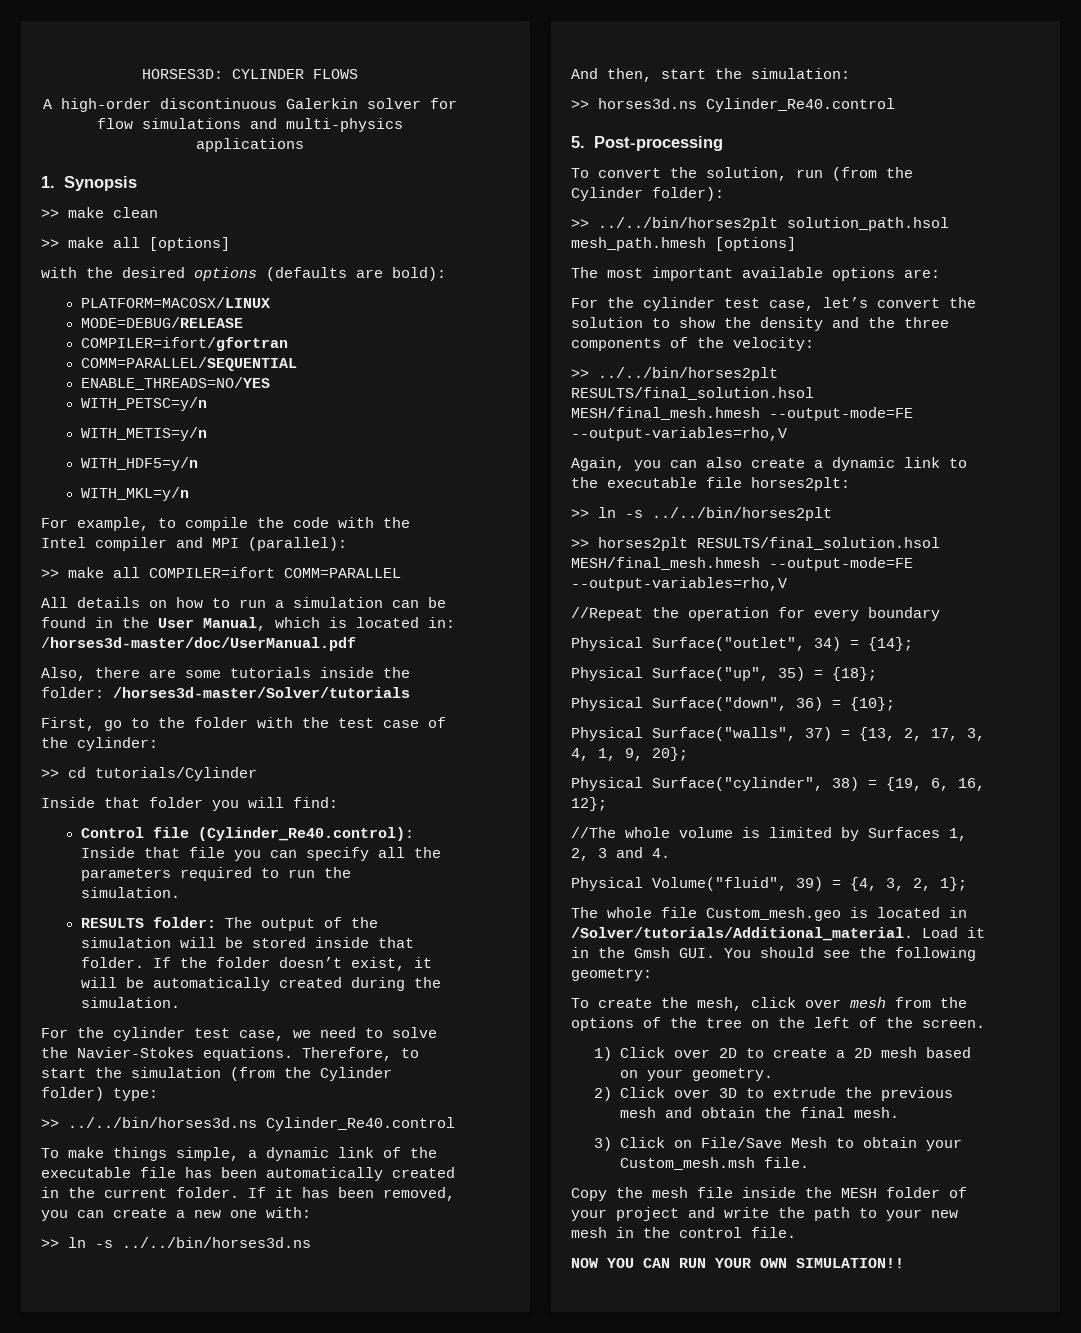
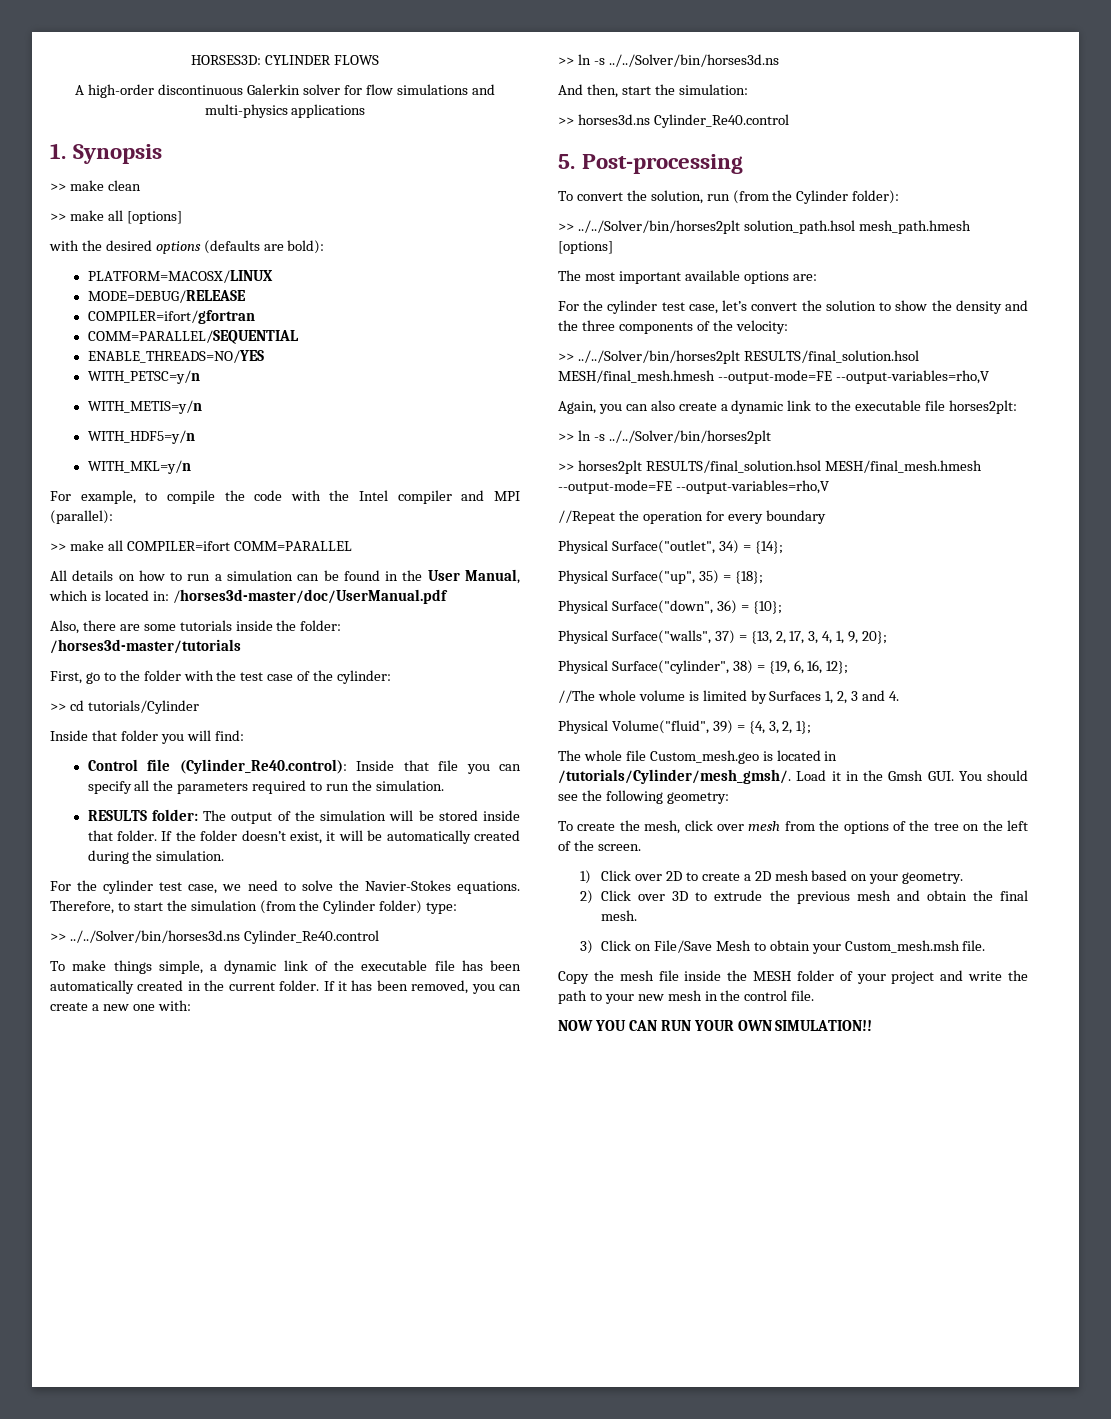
- Also, there are some tutorials inside the folder: /horses3d-master/Solver/tutorials
+ Also, there are some tutorials inside the folder: /horses3d-master/tutorials
- >> ../../bin/horses3d.ns Cylinder_Re40.control
+ >> ../../Solver/bin/horses3d.ns Cylinder_Re40.control
- >> ln -s ../../bin/horses3d.ns
+ >> ln -s ../../Solver/bin/horses3d.ns
- >> ../../bin/horses2plt solution_path.hsol mesh_path.hmesh [options]
+ >> ../../Solver/bin/horses2plt solution_path.hsol mesh_path.hmesh [options]
- >> ../../bin/horses2plt RESULTS/final_solution.hsol MESH/final_mesh.hmesh --output-mode=FE --output-variables=rho,V
+ >> ../../Solver/bin/horses2plt RESULTS/final_solution.hsol MESH/final_mesh.hmesh --output-mode=FE --output-variables=rho,V
- >> ln -s ../../bin/horses2plt
+ >> ln -s ../../Solver/bin/horses2plt
- The whole file Custom_mesh.geo is located in /Solver/tutorials/Additional_material.
+ The whole file Custom_mesh.geo is located in /tutorials/Cylinder/mesh_gmsh/.

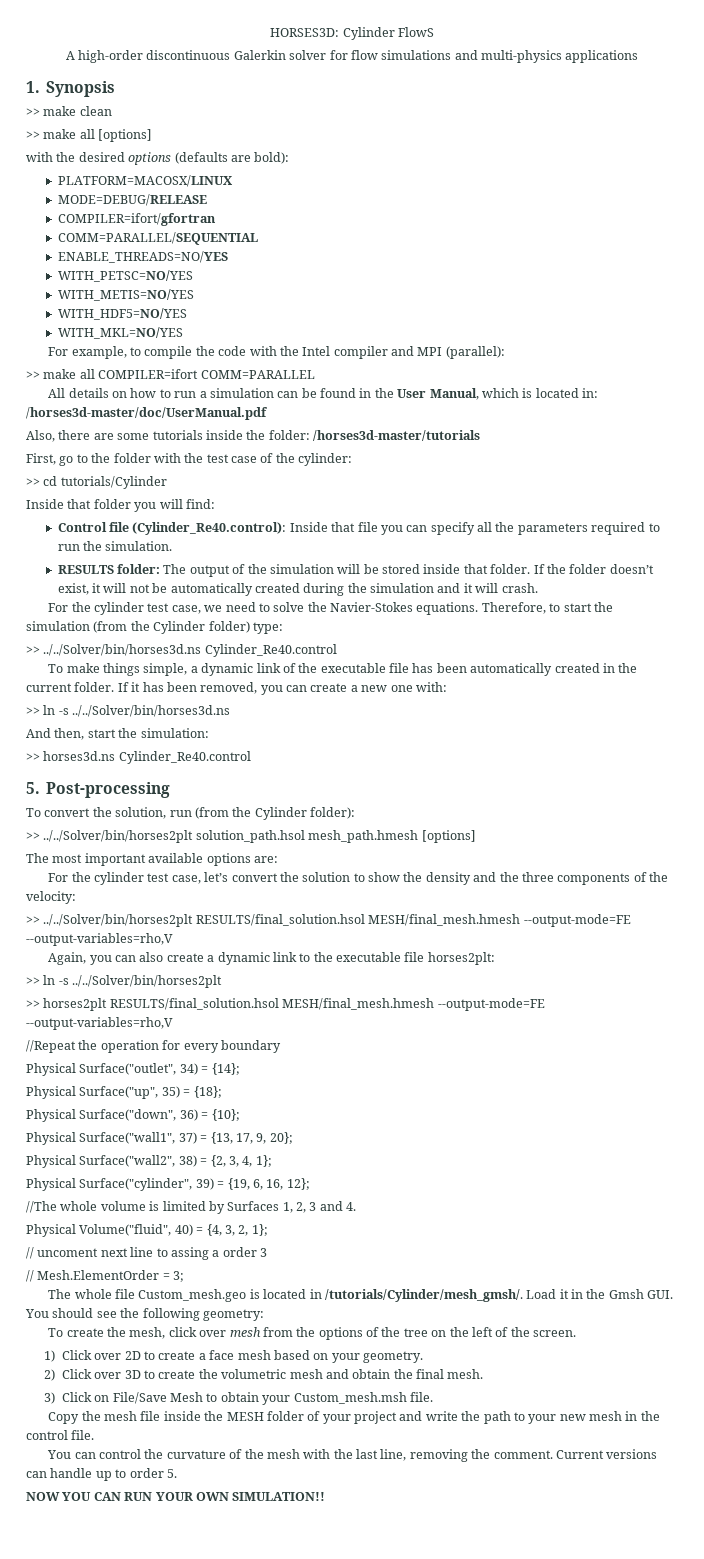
- HORSES3D: CYLINDER FLOWS
+ HORSES3D: Cylinder FlowS
- WITH_PETSC=y/n
- WITH_METIS=y/n
- WITH_HDF5=y/n
- WITH_MKL=y/n
+ WITH_PETSC=NO/YES
+ WITH_METIS=NO/YES
+ WITH_HDF5=NO/YES
+ WITH_MKL=NO/YES
- If the folder doesn’t exist, it will be automatically created during the simulation.
+ If the folder doesn’t exist, it will not be automatically created during the simulation and it will crash.
- Physical Surface("walls", 37) = {13, 2, 17, 3, 4, 1, 9, 20};
+ Physical Surface("wall1", 37) = {13, 17, 9, 20};
+ Physical Surface("wall2", 38) = {2, 3, 4, 1};
- Physical Surface("cylinder", 38) = {19, 6, 16, 12};
+ Physical Surface("cylinder", 39) = {19, 6, 16, 12};
- Physical Volume("fluid", 39) = {4, 3, 2, 1};
+ Physical Volume("fluid", 40) = {4, 3, 2, 1};
+ // uncoment next line to assing a order 3
+ // Mesh.ElementOrder = 3;
- 1) Click over 2D to create a 2D mesh based on your geometry.
+ 1) Click over 2D to create a face mesh based on your geometry.
- 2) Click over 3D to extrude the previous mesh and obtain the final mesh.
+ 2) Click over 3D to create the volumetric mesh and obtain the final mesh.
+ You can control the curvature of the mesh with the last line, removing the comment. Current versions can handle up to order 5.

